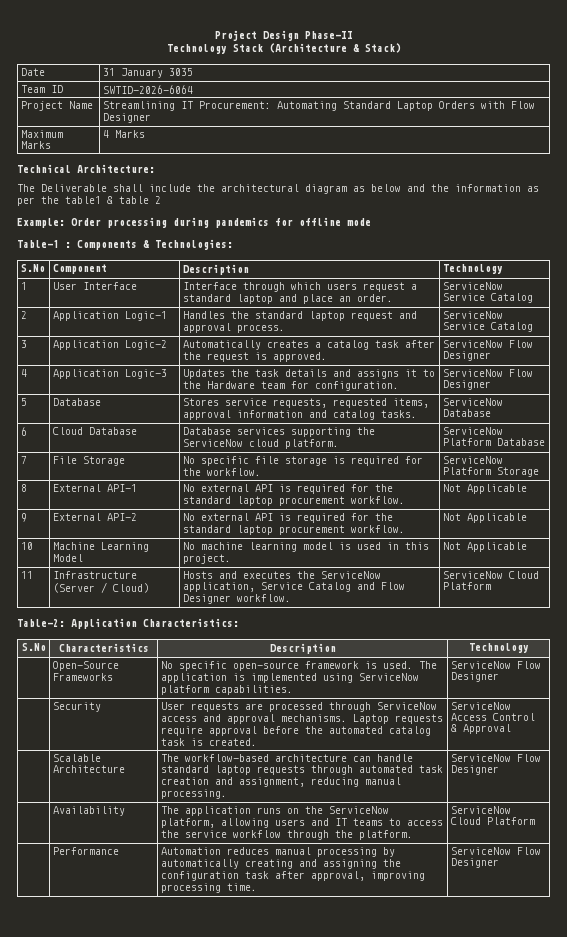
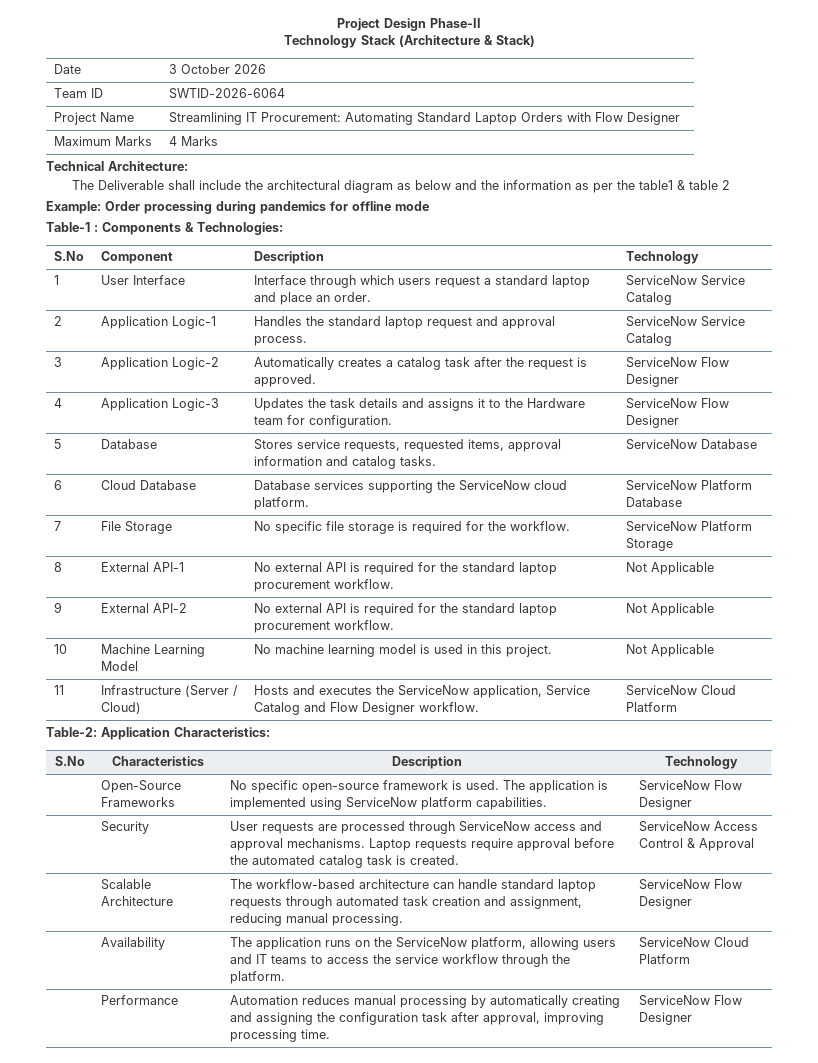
- Date | 31 January 3035
+ Date | 3 October 2026

